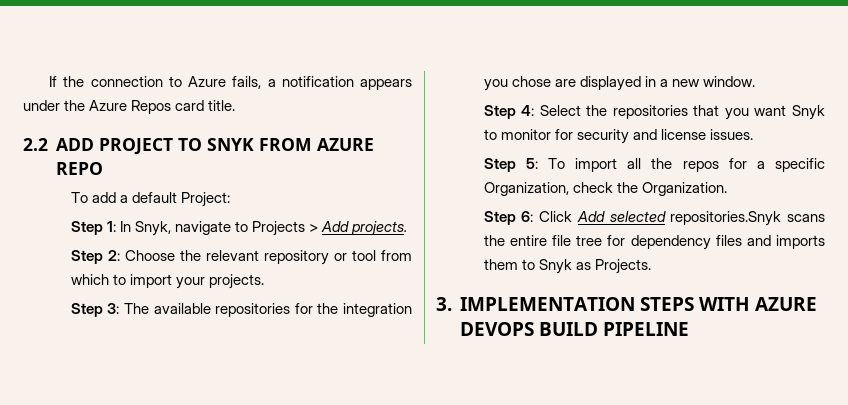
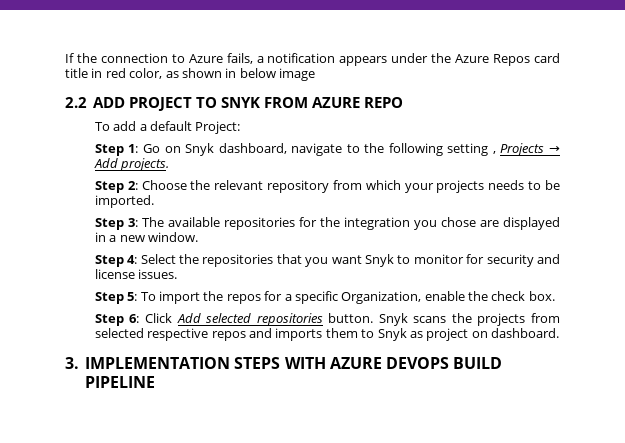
- If the connection to Azure fails, a notification appears under the Azure Repos card title.
+ If the connection to Azure fails, a notification appears under the Azure Repos card title in red color, as shown in below image
- Step 1: In Snyk, navigate to Projects > Add projects.
+ Step 1: Go on Snyk dashboard, navigate to the following setting , Projects → Add projects.
- Step 2: Choose the relevant repository or tool from which to import your projects.
+ Step 2: Choose the relevant repository from which your projects needs to be imported.
- Step 5: To import all the repos for a specific Organization, check the Organization.
+ Step 5: To import the repos for a specific Organization, enable the check box.
- Step 6: Click Add selected repositories.Snyk scans the entire file tree for dependency files and imports them to Snyk as Projects.
+ Step 6: Click Add selected repositories button. Snyk scans the projects from selected respective repos and imports them to Snyk as project on dashboard.

